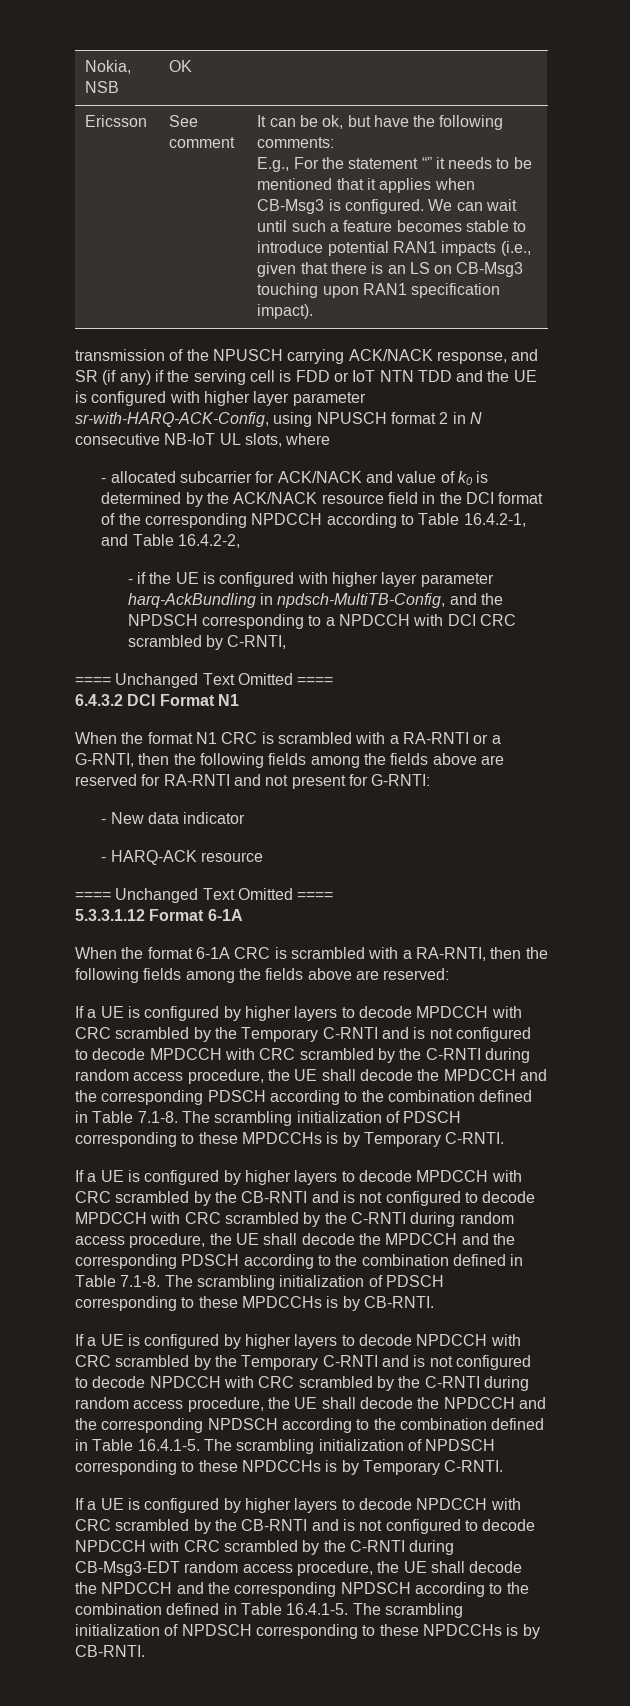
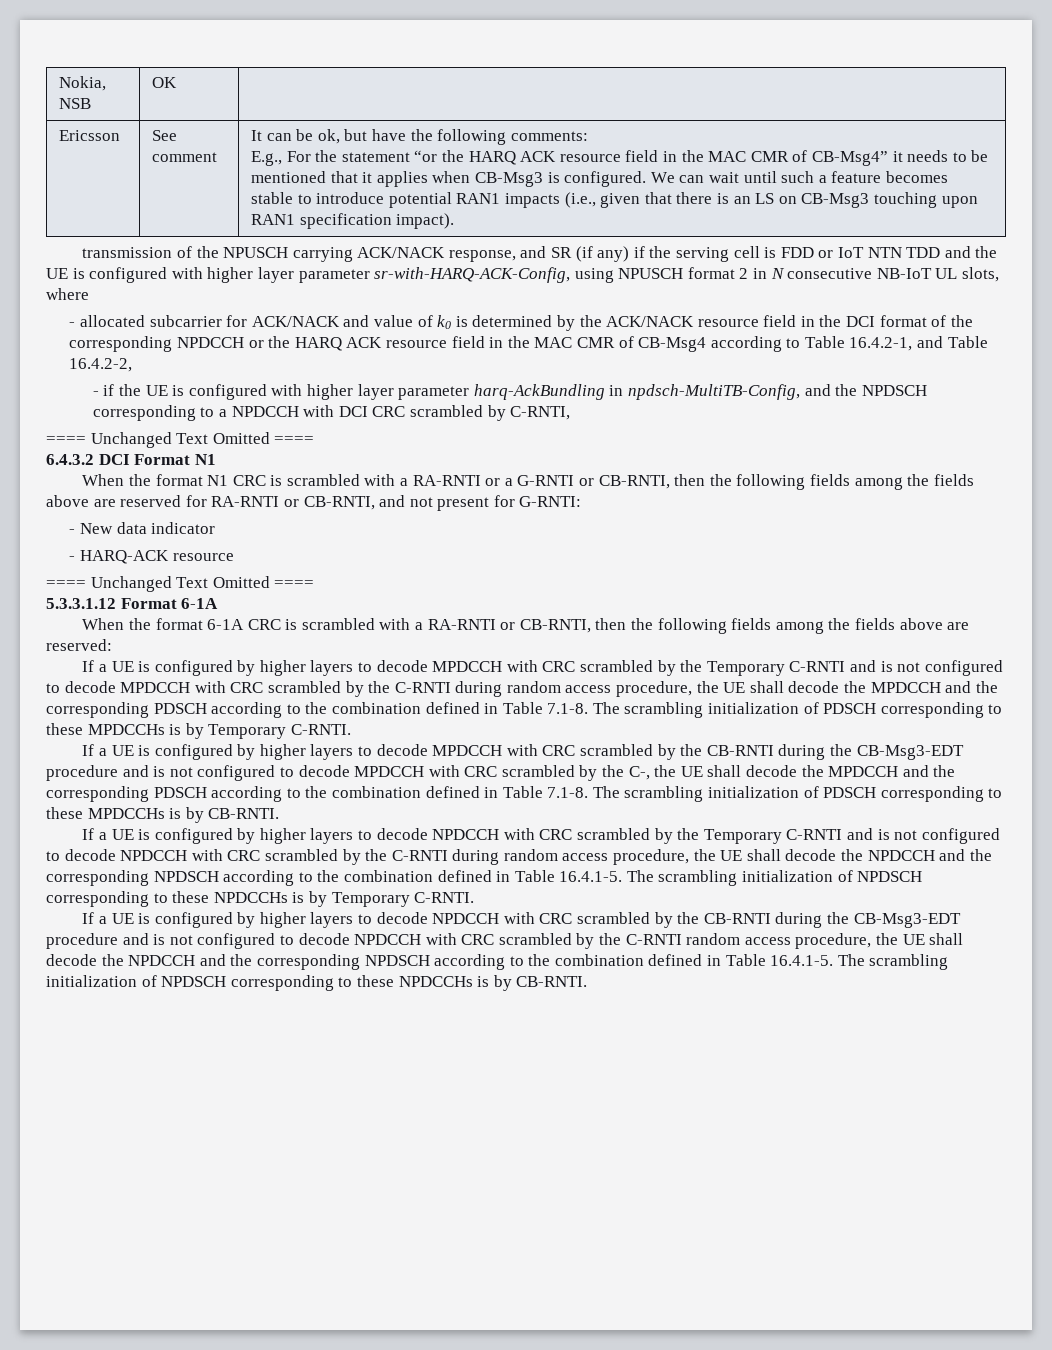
- E.g., For the statement “” it needs to be mentioned that it applies when CB-Msg3 is configured.
+ E.g., For the statement “or the HARQ ACK resource field in the MAC CMR of CB-Msg4” it needs to be mentioned that it applies when CB-Msg3 is configured.
- - allocated subcarrier for ACK/NACK and value of k0 is determined by the ACK/NACK resource field in the DCI format of the corresponding NPDCCH according to Table 16.4.2-1, and Table 16.4.2-2,
+ - allocated subcarrier for ACK/NACK and value of k0 is determined by the ACK/NACK resource field in the DCI format of the corresponding NPDCCH or the HARQ ACK resource field in the MAC CMR of CB-Msg4 according to Table 16.4.2-1, and Table 16.4.2-2,
- When the format N1 CRC is scrambled with a RA-RNTI or a G-RNTI, then the following fields among the fields above are reserved for RA-RNTI and not present for G-RNTI:
+ When the format N1 CRC is scrambled with a RA-RNTI or a G-RNTI or CB-RNTI, then the following fields among the fields above are reserved for RA-RNTI or CB-RNTI, and not present for G-RNTI:
- When the format 6-1A CRC is scrambled with a RA-RNTI, then the following fields among the fields above are reserved:
+ When the format 6-1A CRC is scrambled with a RA-RNTI or CB-RNTI, then the following fields among the fields above are reserved:
- If a UE is configured by higher layers to decode MPDCCH with CRC scrambled by the CB-RNTI and is not configured to decode MPDCCH with CRC scrambled by the C-RNTI during random access procedure, the UE shall decode the MPDCCH and the corresponding PDSCH according to the combination defined in Table 7.1-8. The scrambling initialization of PDSCH corresponding to these MPDCCHs is by CB-RNTI.
+ If a UE is configured by higher layers to decode MPDCCH with CRC scrambled by the CB-RNTI during the CB-Msg3-EDT procedure and is not configured to decode MPDCCH with CRC scrambled by the C-, the UE shall decode the MPDCCH and the corresponding PDSCH according to the combination defined in Table 7.1-8. The scrambling initialization of PDSCH corresponding to these MPDCCHs is by CB-RNTI.
- If a UE is configured by higher layers to decode NPDCCH with CRC scrambled by the CB-RNTI and is not configured to decode NPDCCH with CRC scrambled by the C-RNTI during CB-Msg3-EDT random access procedure, the UE shall decode the NPDCCH and the corresponding NPDSCH according to the combination defined in Table 16.4.1-5. The scrambling initialization of NPDSCH corresponding to these NPDCCHs is by CB-RNTI.
+ If a UE is configured by higher layers to decode NPDCCH with CRC scrambled by the CB-RNTI during the CB-Msg3-EDT procedure and is not configured to decode NPDCCH with CRC scrambled by the C-RNTI random access procedure, the UE shall decode the NPDCCH and the corresponding NPDSCH according to the combination defined in Table 16.4.1-5. The scrambling initialization of NPDSCH corresponding to these NPDCCHs is by CB-RNTI.

